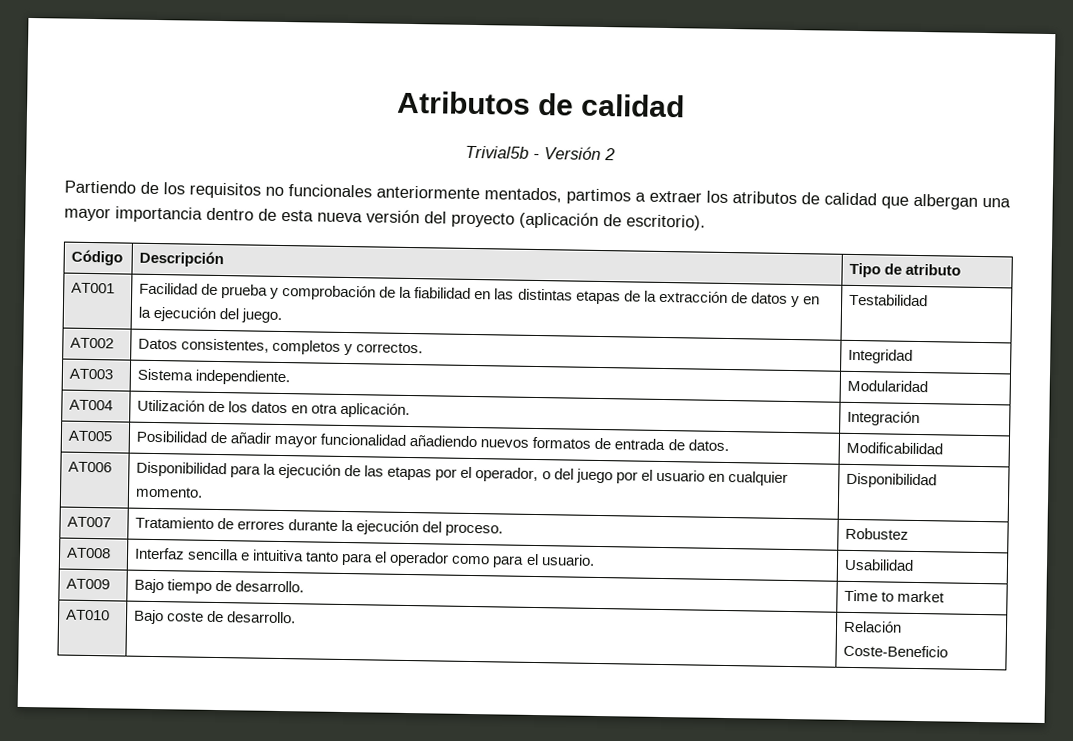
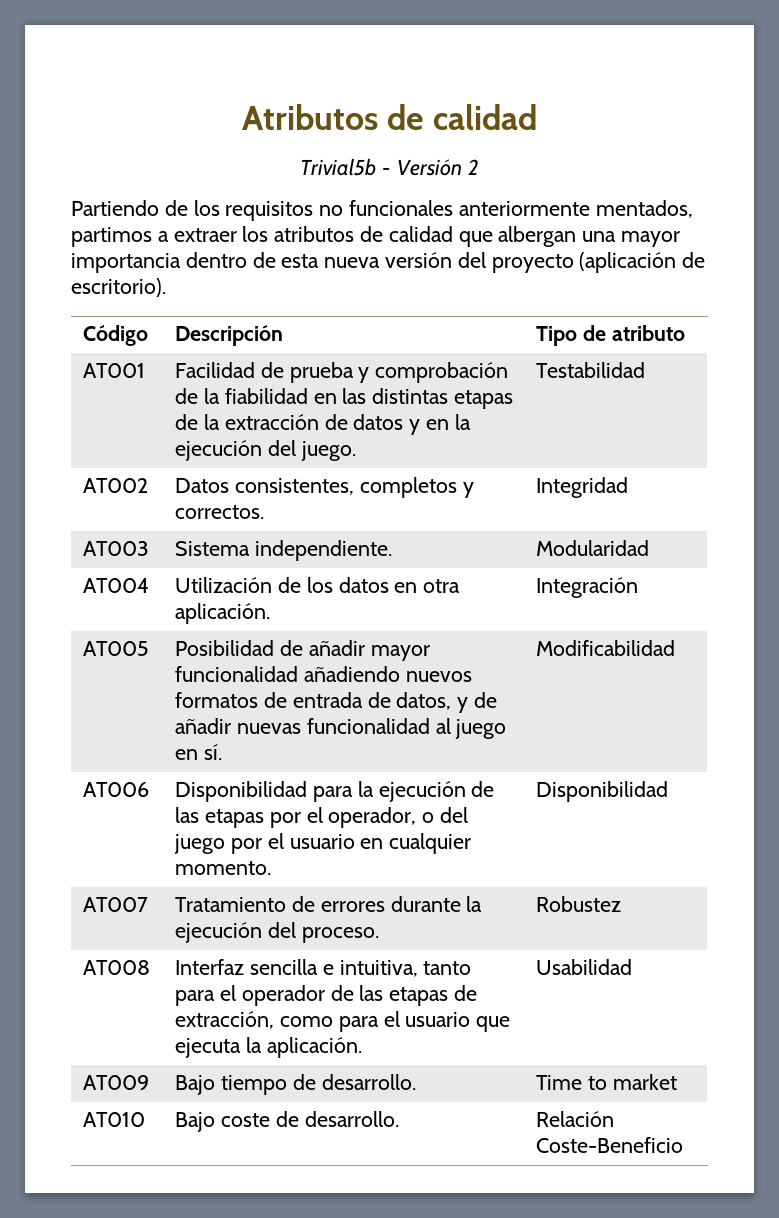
- AT005 | Posibilidad de añadir mayor funcionalidad añadiendo nuevos formatos de entrada de datos. | Modificabilidad
+ AT005 | Posibilidad de añadir mayor funcionalidad añadiendo nuevos formatos de entrada de datos, y de añadir nuevas funcionalidad al juego en sí. | Modificabilidad
- AT008 | Interfaz sencilla e intuitiva tanto para el operador como para el usuario. | Usabilidad
+ AT008 | Interfaz sencilla e intuitiva, tanto para el operador de las etapas de extracción, como para el usuario que ejecuta la aplicación. | Usabilidad

